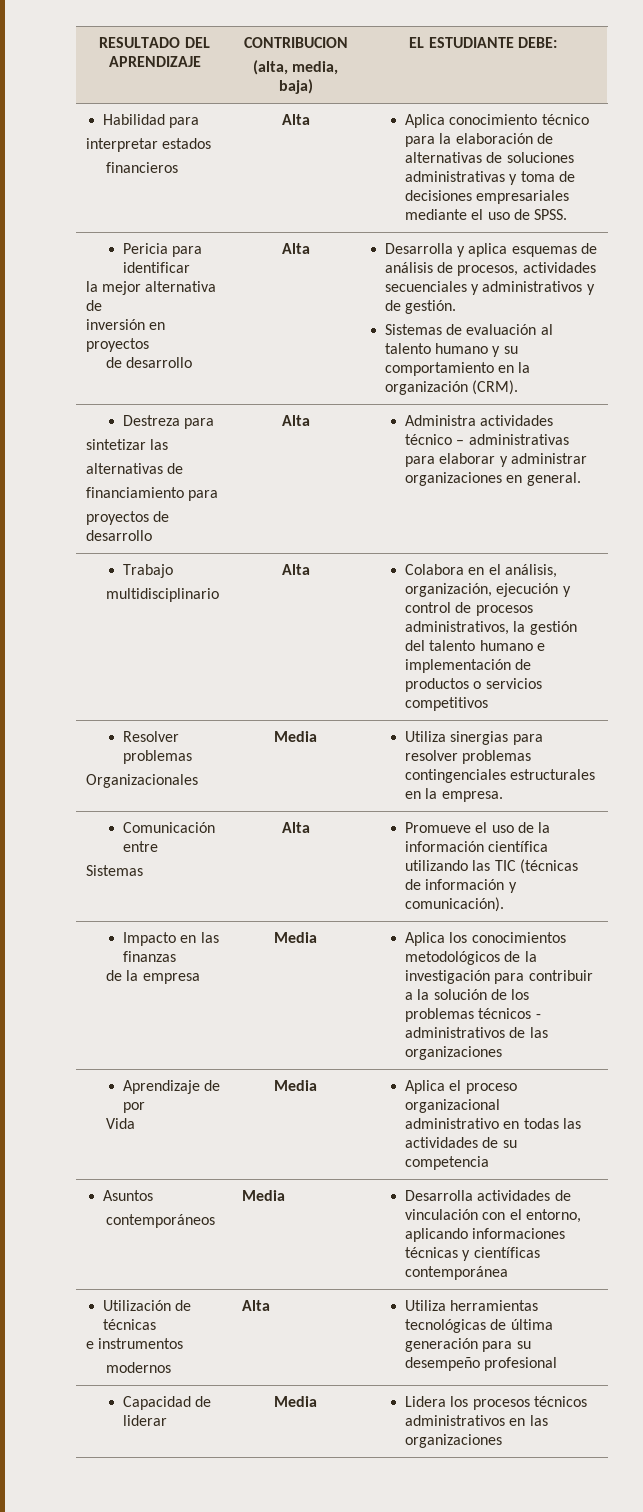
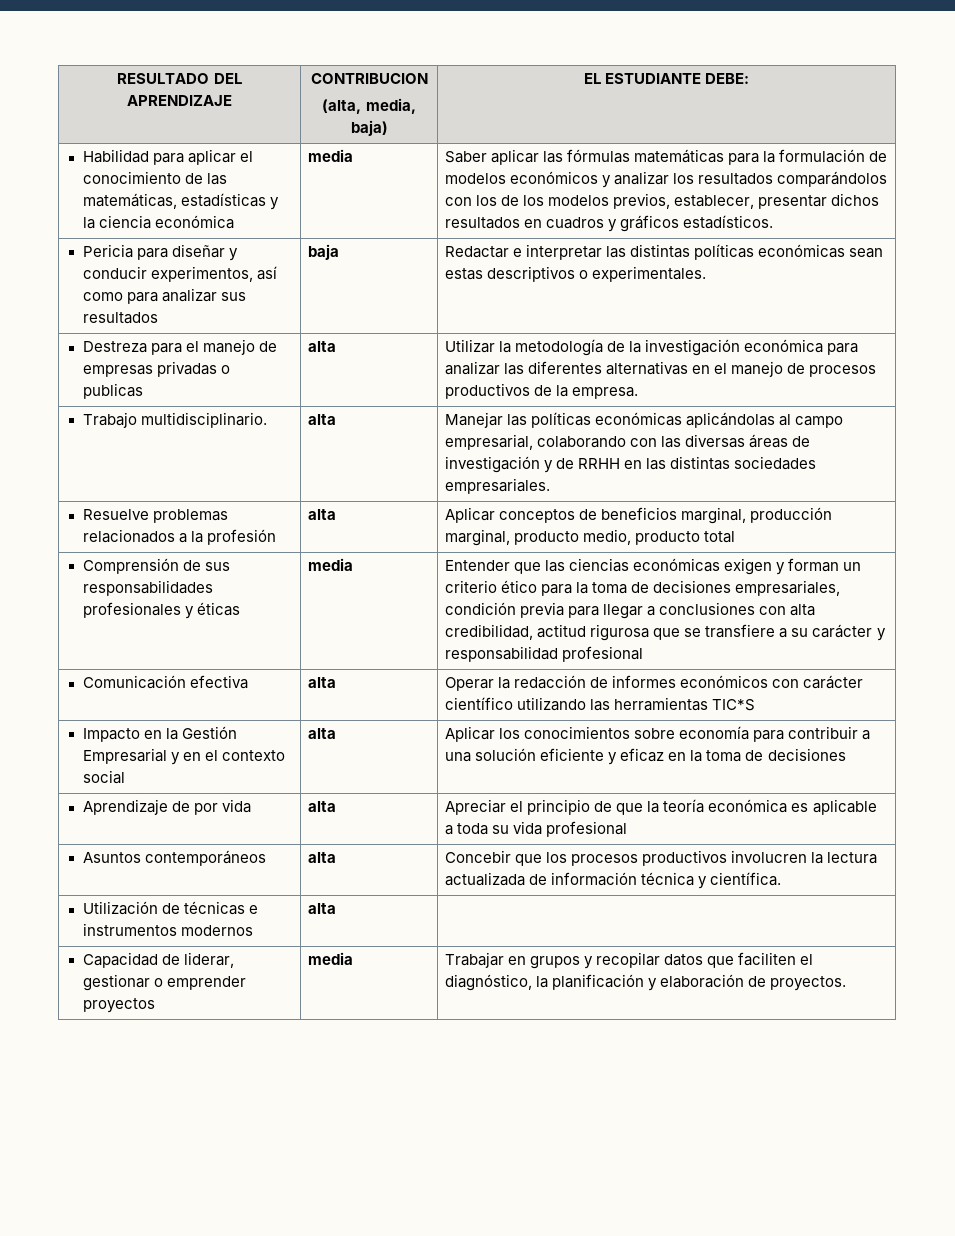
- Habilidad para
- interpretar estados
- financieros | Alta | Aplica conocimiento técnico para la elaboración de alternativas de soluciones administrativas y toma de decisiones empresariales mediante el uso de SPSS.
- Pericia para identificar
- la mejor alternativa de
- inversión en proyectos
- de desarrollo | Alta | Desarrolla y aplica esquemas de análisis de procesos, actividades secuenciales y administrativos y de gestión.
- Sistemas de evaluación al talento humano y su comportamiento en la organización (CRM).
- Destreza para
- sintetizar las
- alternativas de
- financiamiento para
- proyectos de desarrollo | Alta | Administra actividades técnico – administrativas para elaborar y administrar organizaciones en general.
- Trabajo
- multidisciplinario | Alta | Colabora en el análisis, organización, ejecución y control de procesos administrativos, la gestión del talento humano e implementación de productos o servicios competitivos
- Resolver problemas
- Organizacionales | Media | Utiliza sinergias para resolver problemas contingenciales estructurales en la empresa.
- Comunicación entre
- Sistemas | Alta | Promueve el uso de la información científica utilizando las TIC (técnicas de información y comunicación).
- Impacto en las finanzas
- de la empresa | Media | Aplica los conocimientos metodológicos de la investigación para contribuir a la solución de los problemas técnicos - administrativos de las organizaciones
- Aprendizaje de por
- Vida | Media | Aplica el proceso organizacional administrativo en todas las actividades de su competencia
+ Habilidad para aplicar el conocimiento de las matemáticas, estadísticas y la ciencia económica | media | Saber aplicar las fórmulas matemáticas para la formulación de modelos económicos y analizar los resultados comparándolos con los de los modelos previos, establecer, presentar dichos resultados en cuadros y gráficos estadísticos.
+ Pericia para diseñar y conducir experimentos, así como para analizar sus resultados | baja | Redactar e interpretar las distintas políticas económicas sean estas descriptivos o experimentales.
+ Destreza para el manejo de empresas privadas o publicas | alta | Utilizar la metodología de la investigación económica para analizar las diferentes alternativas en el manejo de procesos productivos de la empresa.
+ Trabajo multidisciplinario. | alta | Manejar las políticas económicas aplicándolas al campo empresarial, colaborando con las diversas áreas de investigación y de RRHH en las distintas sociedades empresariales.
+ Resuelve problemas relacionados a la profesión | alta | Aplicar conceptos de beneficios marginal, producción marginal, producto medio, producto total
+ Comprensión de sus responsabilidades profesionales y éticas | media | Entender que las ciencias económicas exigen y forman un criterio ético para la toma de decisiones empresariales, condición previa para llegar a conclusiones con alta credibilidad, actitud rigurosa que se transfiere a su carácter y responsabilidad profesional
+ Comunicación efectiva | alta | Operar la redacción de informes económicos con carácter científico utilizando las herramientas TIC*S
+ Impacto en la Gestión Empresarial y en el contexto social | alta | Aplicar los conocimientos sobre economía para contribuir a una solución eficiente y eficaz en la toma de decisiones
+ Aprendizaje de por vida | alta | Apreciar el principio de que la teoría económica es aplicable a toda su vida profesional
- Asuntos
- contemporáneos | Media | Desarrolla actividades de vinculación con el entorno, aplicando informaciones técnicas y científicas contemporánea
+ Asuntos contemporáneos | alta | Concebir que los procesos productivos involucren la lectura actualizada de información técnica y científica.
- Utilización de técnicas
- e instrumentos
- modernos | Alta | Utiliza herramientas tecnológicas de última generación para su desempeño profesional
- Capacidad de liderar | Media | Lidera los procesos técnicos administrativos en las organizaciones
+ Utilización de técnicas e instrumentos modernos | alta |
+ Capacidad de liderar, gestionar o emprender proyectos | media | Trabajar en grupos y recopilar datos que faciliten el diagnóstico, la planificación y elaboración de proyectos.

